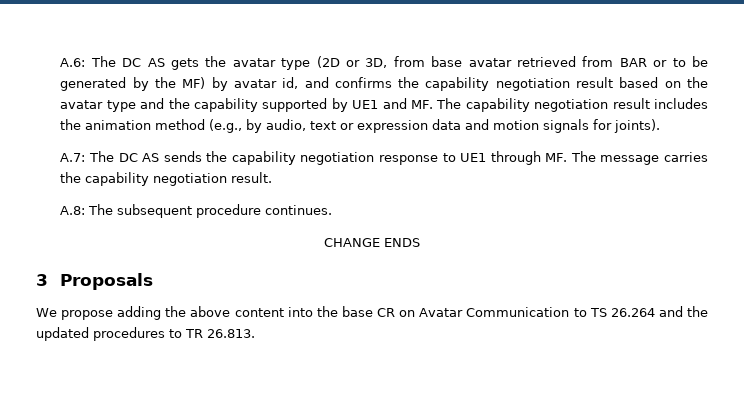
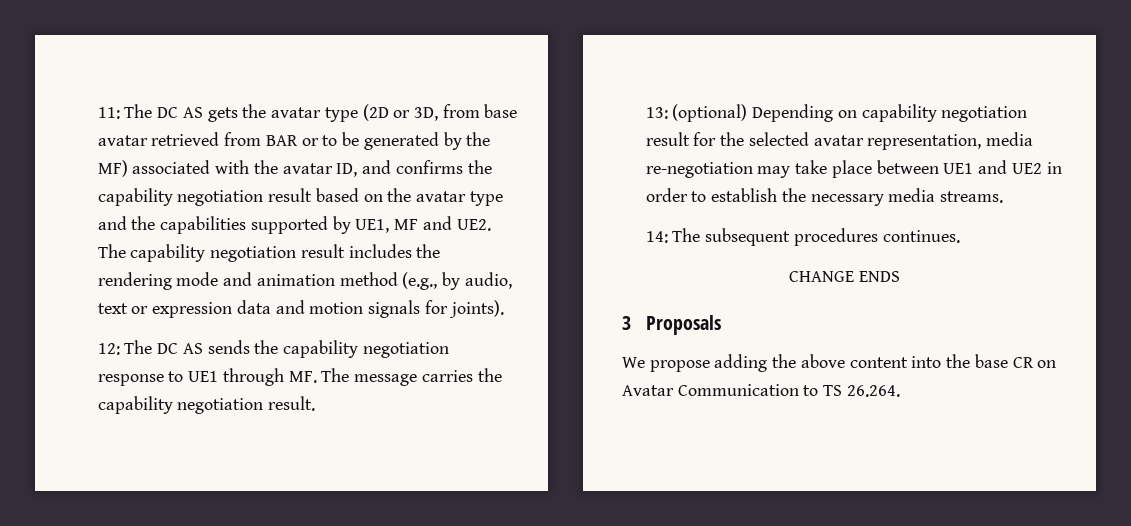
- A.6: The DC AS gets the avatar type (2D or 3D, from base avatar retrieved from BAR or to be generated by the MF) by avatar id, and confirms the capability negotiation result based on the avatar type and the capability supported by UE1 and MF. The capability negotiation result includes the animation method (e.g., by audio, text or expression data and motion signals for joints).
+ 11: The DC AS gets the avatar type (2D or 3D, from base avatar retrieved from BAR or to be generated by the MF) associated with the avatar ID, and confirms the capability negotiation result based on the avatar type and the capabilities supported by UE1, MF and UE2. The capability negotiation result includes the rendering mode and animation method (e.g., by audio, text or expression data and motion signals for joints).
- A.7: The DC AS sends the capability negotiation response to UE1 through MF. The message carries the capability negotiation result.
+ 12: The DC AS sends the capability negotiation response to UE1 through MF. The message carries the capability negotiation result.
- A.8: The subsequent procedure continues.
+ 13: (optional) Depending on capability negotiation result for the selected avatar representation, media re-negotiation may take place between UE1 and UE2 in order to establish the necessary media streams.
+ 14: The subsequent procedures continues.
- We propose adding the above content into the base CR on Avatar Communication to TS 26.264 and the updated procedures to TR 26.813.
+ We propose adding the above content into the base CR on Avatar Communication to TS 26.264.

